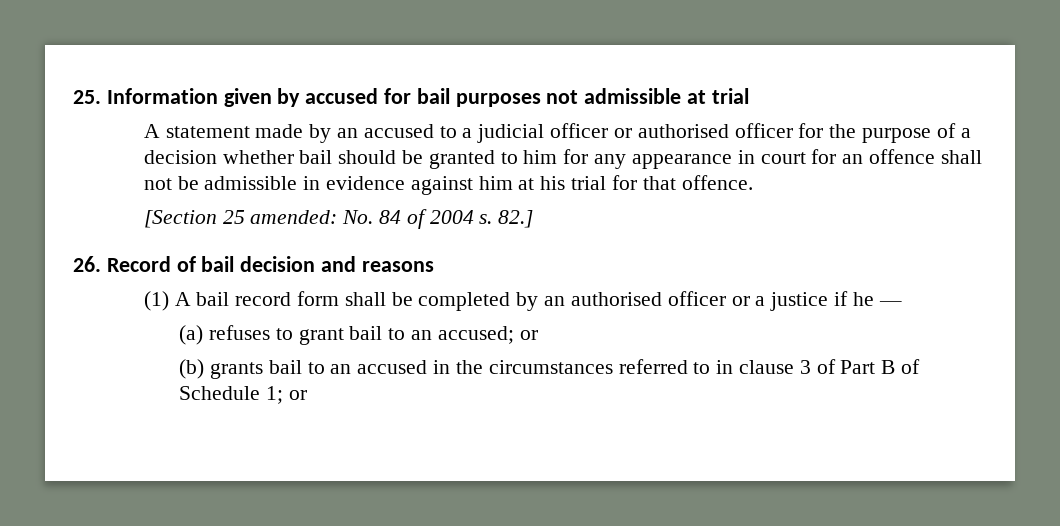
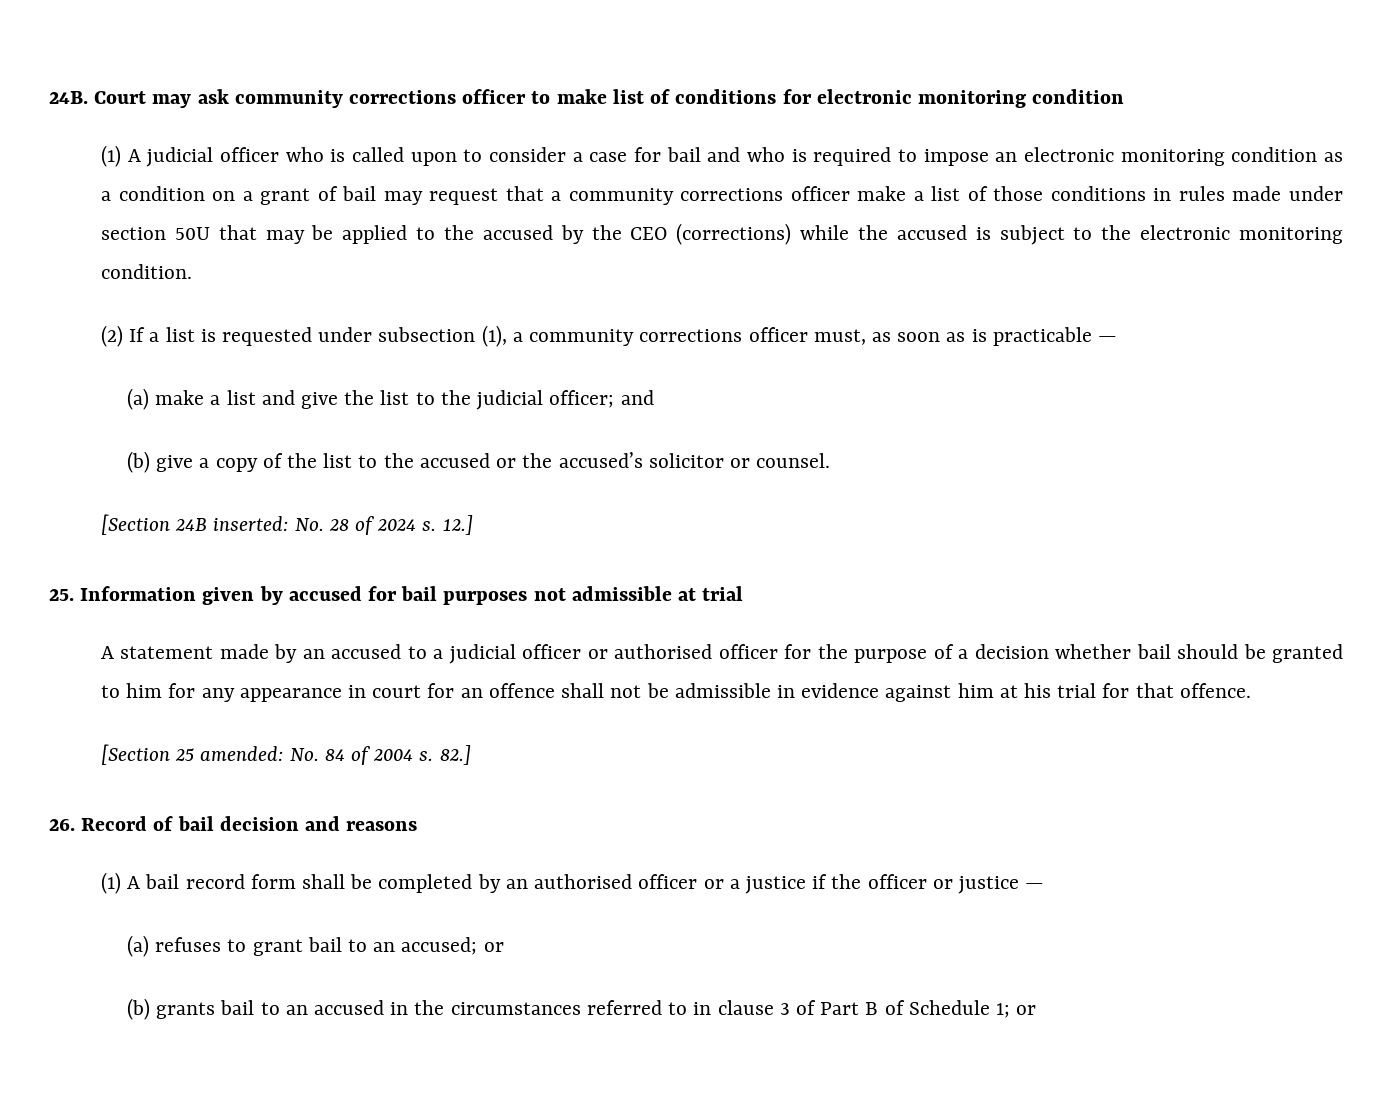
+ 24B. Court may ask community corrections officer to make list of conditions for electronic monitoring condition
+ (1) A judicial officer who is called upon to consider a case for bail and who is required to impose an electronic monitoring condition as a condition on a grant of bail may request that a community corrections officer make a list of those conditions in rules made under section 50U that may be applied to the accused by the CEO (corrections) while the accused is subject to the electronic monitoring condition.
+ (2) If a list is requested under subsection (1), a community corrections officer must, as soon as is practicable —
+ (a) make a list and give the list to the judicial officer; and
+ (b) give a copy of the list to the accused or the accused’s solicitor or counsel.
+ [Section 24B inserted: No. 28 of 2024 s. 12.]
- (1) A bail record form shall be completed by an authorised officer or a justice if he —
+ (1) A bail record form shall be completed by an authorised officer or a justice if the officer or justice —

